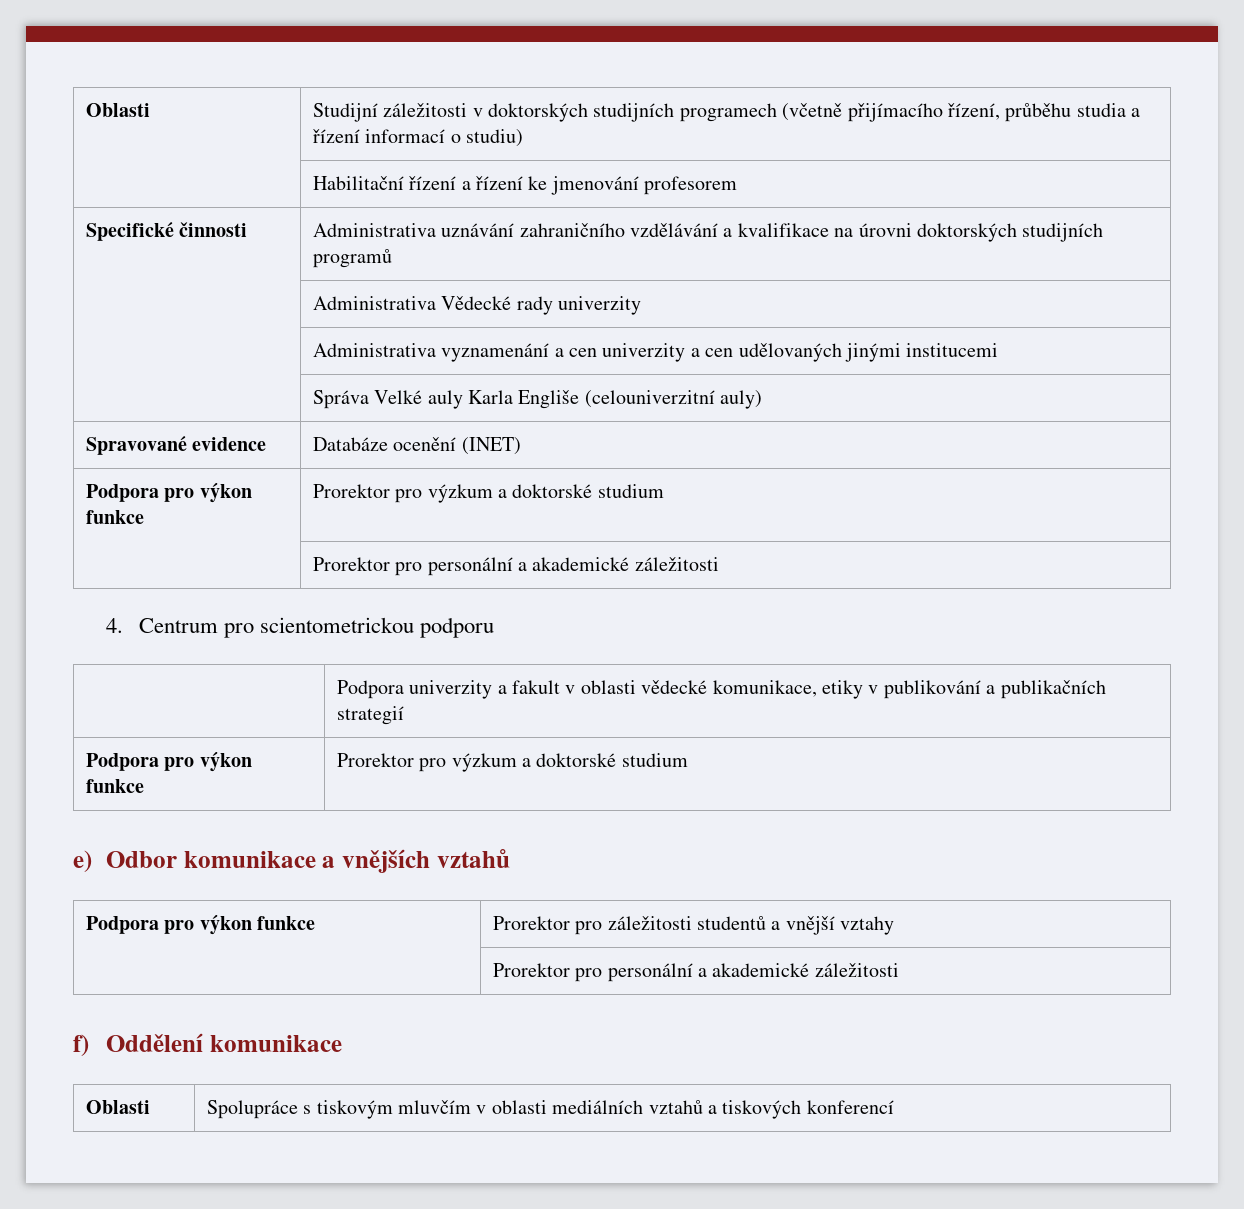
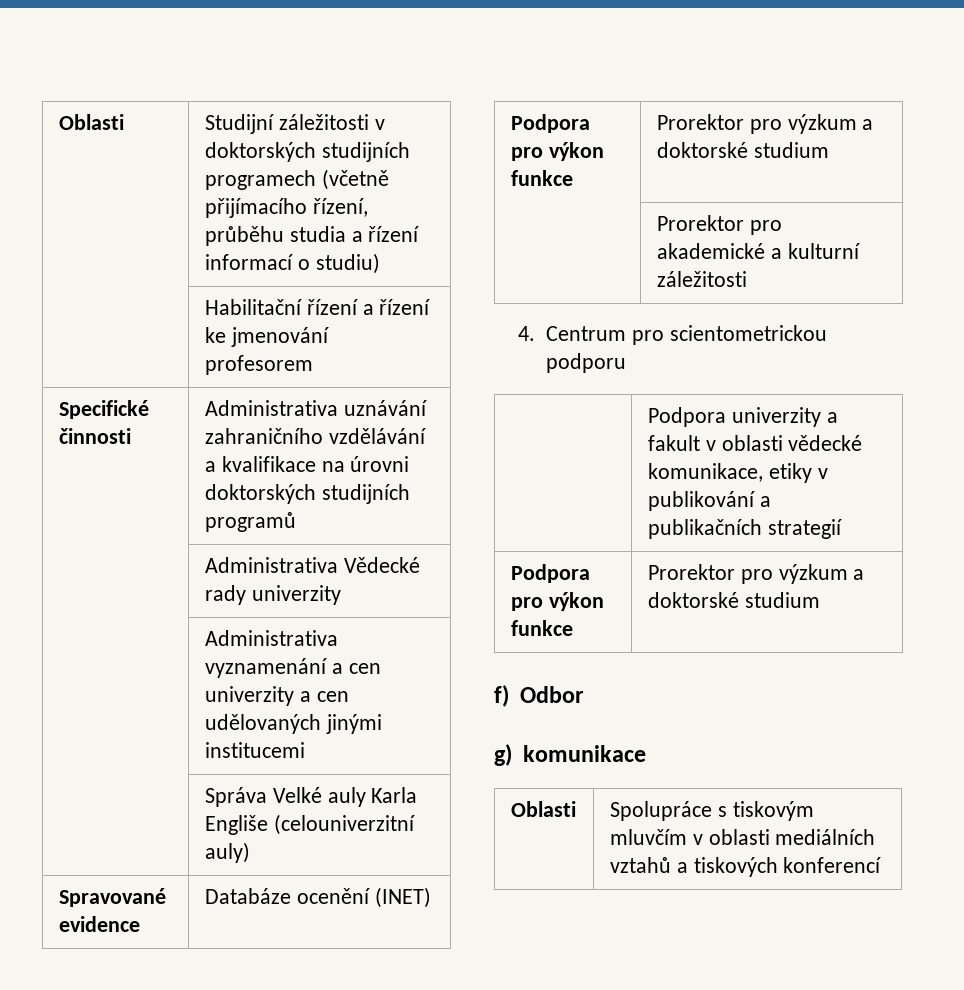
  Spravované evidence | Databáze ocenění (INET)
  Podpora pro výkon funkce | Prorektor pro výzkum a doktorské studium
- | Prorektor pro personální a akademické záležitosti
+ | Prorektor pro akademické a kulturní záležitosti
- e) Odbor komunikace a vnějších vztahů
- Podpora pro výkon funkce | Prorektor pro záležitosti studentů a vnější vztahy
- | Prorektor pro personální a akademické záležitosti
- f) Oddělení komunikace
+ f) Odbor
+ g) komunikace

